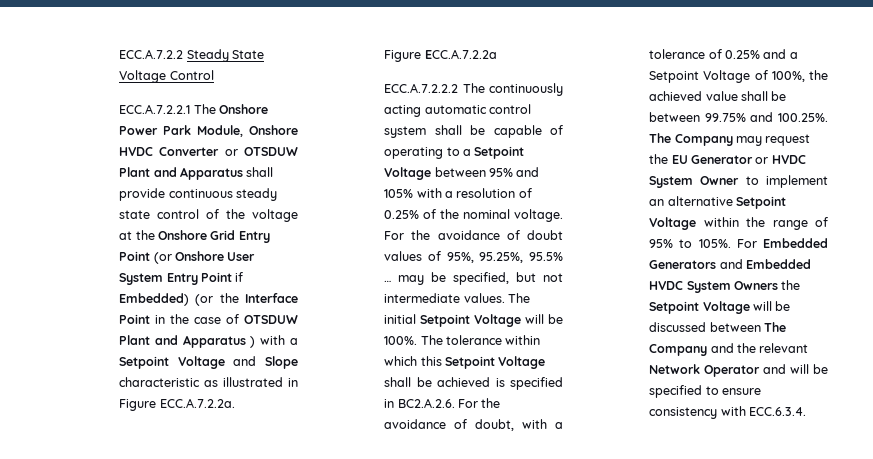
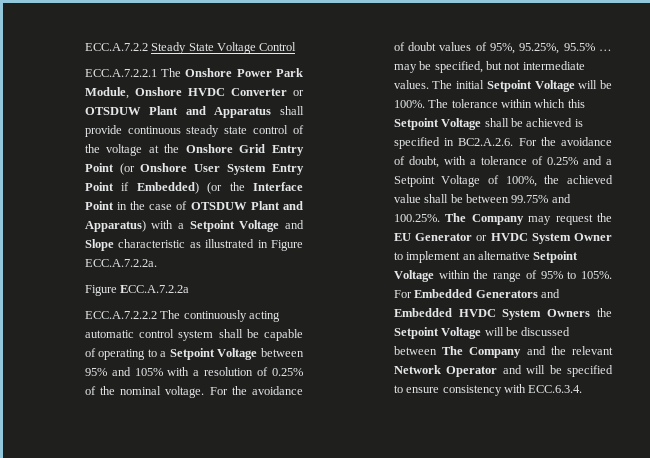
- ECC.A.7.2.2.1 The Onshore Power Park Module, Onshore HVDC Converter or OTSDUW Plant and Apparatus shall provide continuous steady state control of the voltage at the Onshore Grid Entry Point (or Onshore User System Entry Point if Embedded) (or the Interface Point in the case of OTSDUW Plant and Apparatus ) with a Setpoint Voltage and Slope characteristic as illustrated in Figure ECC.A.7.2.2a.
+ ECC.A.7.2.2.1 The Onshore Power Park Module, Onshore HVDC Converter or OTSDUW Plant and Apparatus shall provide continuous steady state control of the voltage at the Onshore Grid Entry Point (or Onshore User System Entry Point if Embedded) (or the Interface Point in the case of OTSDUW Plant and Apparatus) with a Setpoint Voltage and Slope characteristic as illustrated in Figure ECC.A.7.2.2a.

